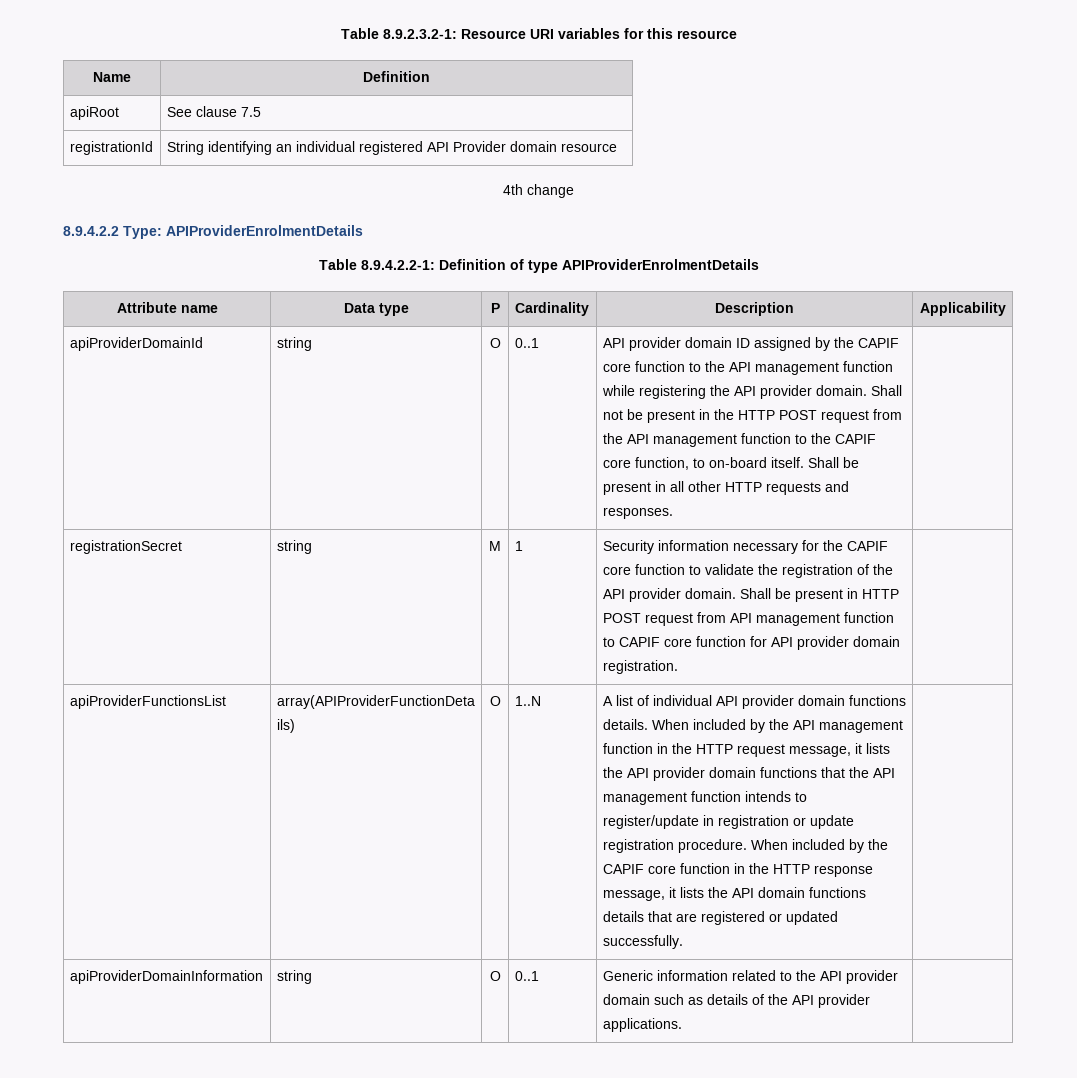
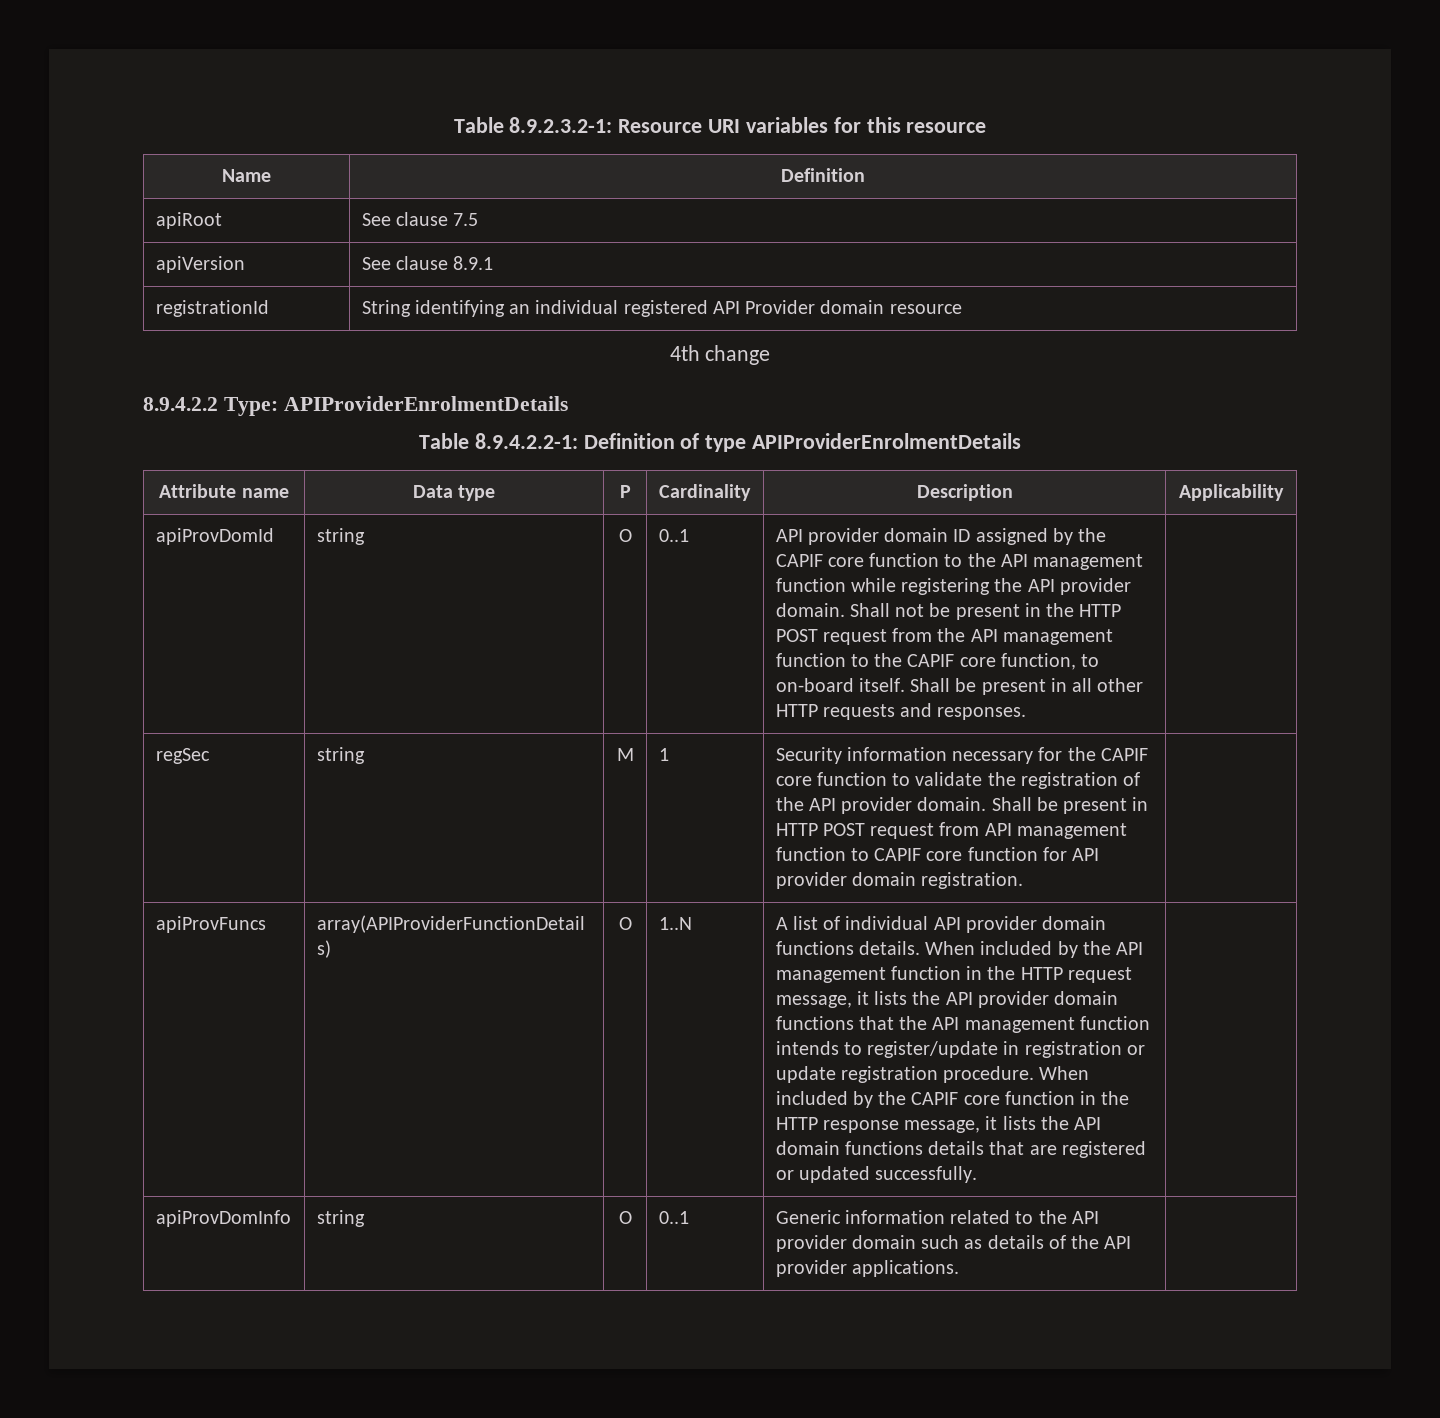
+ apiVersion | See clause 8.9.1
- apiProviderDomainId
+ apiProvDomId
- registrationSecret
+ regSec
- apiProviderFunctionsList
+ apiProvFuncs
- apiProviderDomainInformation | string | O | 0..1 | Generic information related to the API provider domain such as details of the API provider applications. |
+ apiProvDomInfo | string | O | 0..1 | Generic information related to the API provider domain such as details of the API provider applications. |

